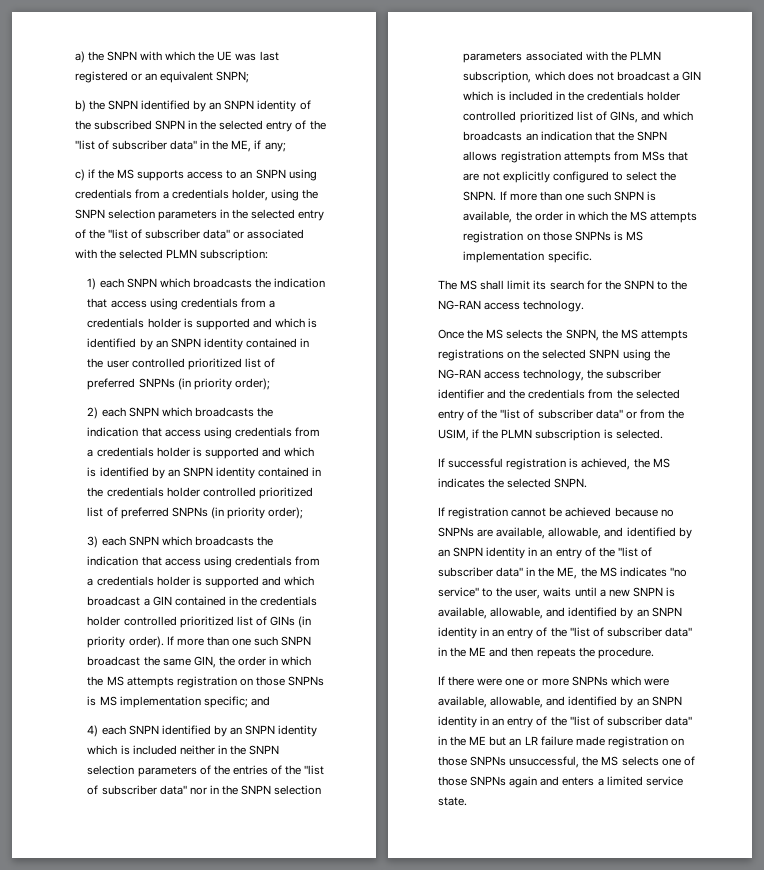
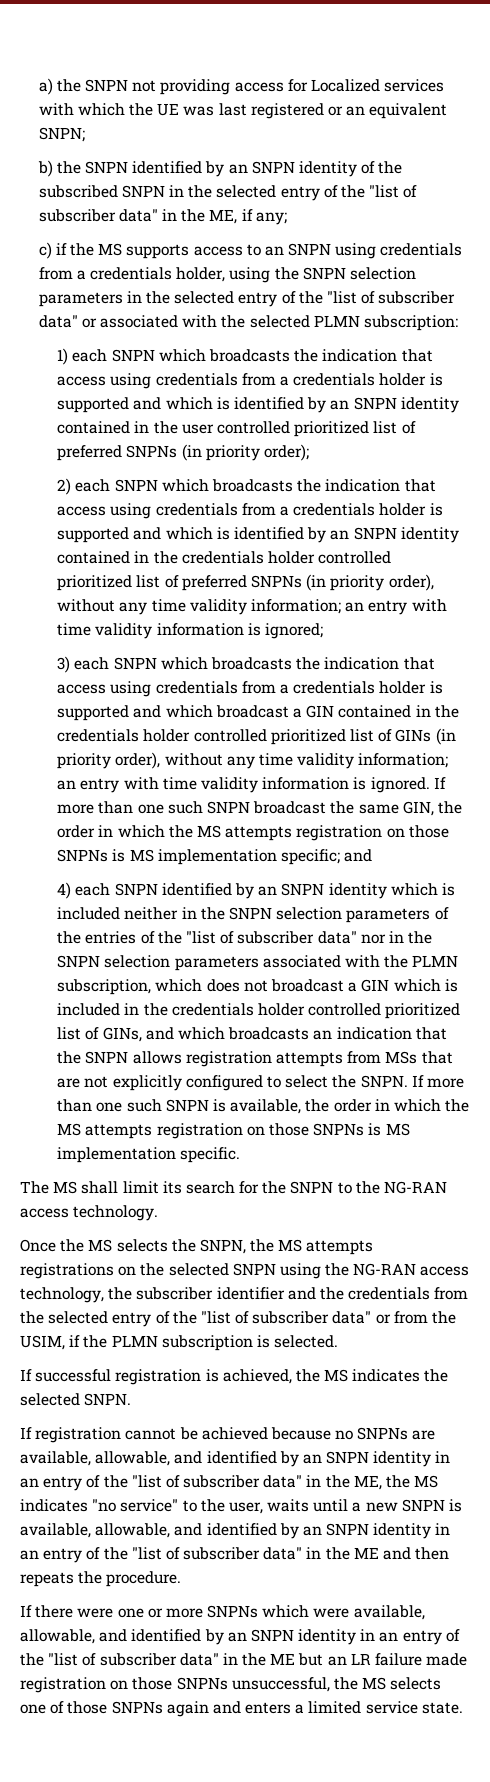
- a) the SNPN with which the UE was last registered or an equivalent SNPN;
+ a) the SNPN not providing access for Localized services with which the UE was last registered or an equivalent SNPN;
- 2) each SNPN which broadcasts the indication that access using credentials from a credentials holder is supported and which is identified by an SNPN identity contained in the credentials holder controlled prioritized list of preferred SNPNs (in priority order);
+ 2) each SNPN which broadcasts the indication that access using credentials from a credentials holder is supported and which is identified by an SNPN identity contained in the credentials holder controlled prioritized list of preferred SNPNs (in priority order), without any time validity information; an entry with time validity information is ignored;
- 3) each SNPN which broadcasts the indication that access using credentials from a credentials holder is supported and which broadcast a GIN contained in the credentials holder controlled prioritized list of GINs (in priority order).
+ 3) each SNPN which broadcasts the indication that access using credentials from a credentials holder is supported and which broadcast a GIN contained in the credentials holder controlled prioritized list of GINs (in priority order), without any time validity information; an entry with time validity information is ignored.

